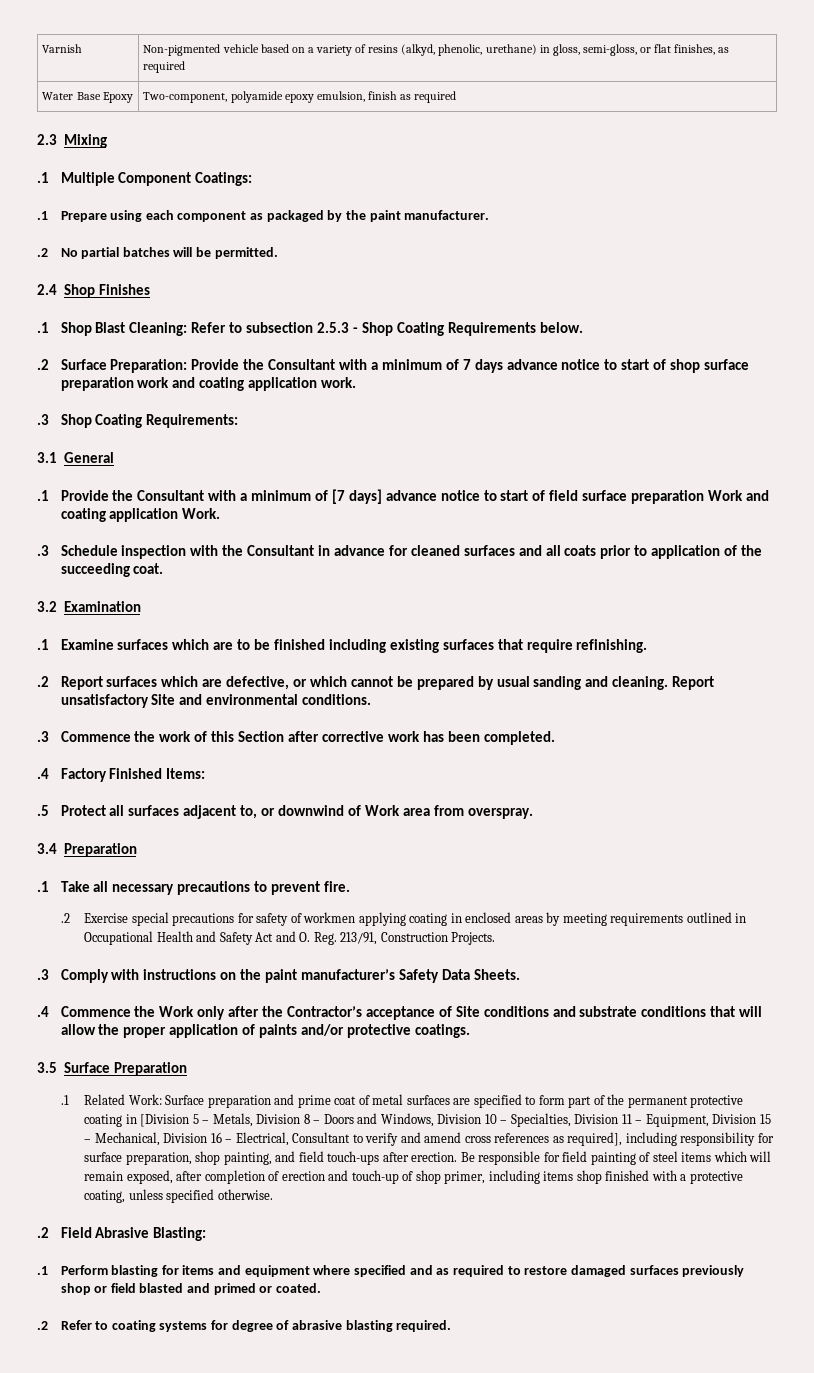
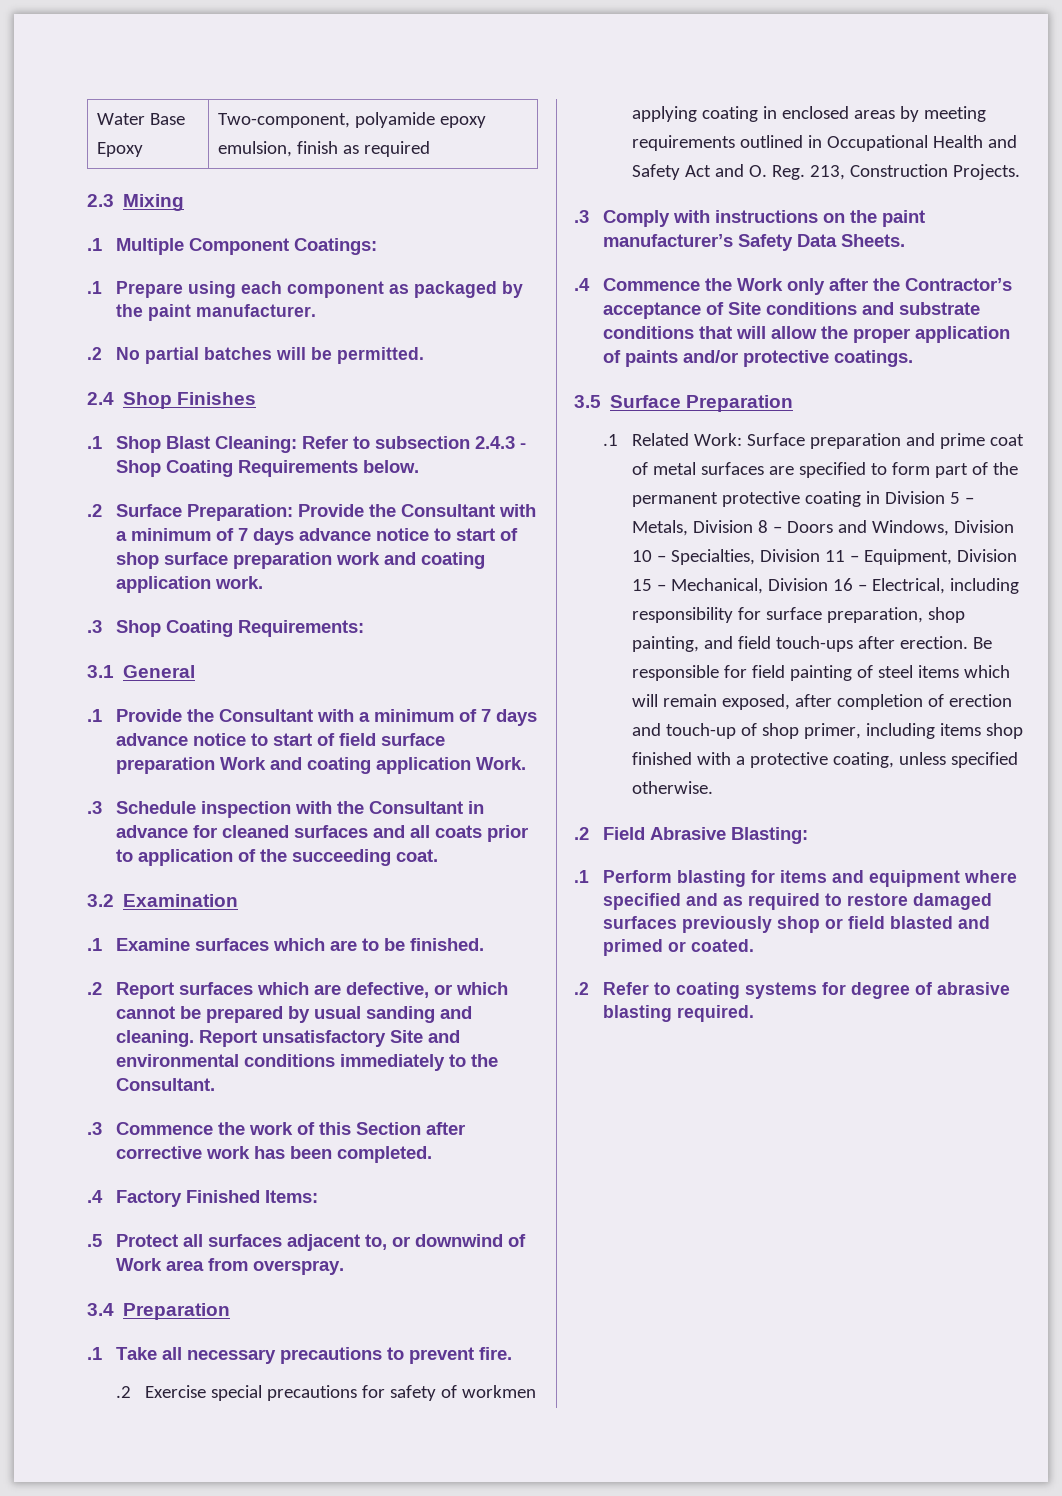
- Varnish | Non-pigmented vehicle based on a variety of resins (alkyd, phenolic, urethane) in gloss, semi-gloss, or flat finishes, as required
- .1 Shop Blast Cleaning: Refer to subsection 2.5.3 - Shop Coating Requirements below.
+ .1 Shop Blast Cleaning: Refer to subsection 2.4.3 - Shop Coating Requirements below.
- .1 Provide the Consultant with a minimum of [7 days] advance notice to start of field surface preparation Work and coating application Work.
+ .1 Provide the Consultant with a minimum of 7 days advance notice to start of field surface preparation Work and coating application Work.
- .1 Examine surfaces which are to be finished including existing surfaces that require refinishing.
+ .1 Examine surfaces which are to be finished.
- Report unsatisfactory Site and environmental conditions.
+ Report unsatisfactory Site and environmental conditions immediately to the Consultant.
- .2 Exercise special precautions for safety of workmen applying coating in enclosed areas by meeting requirements outlined in Occupational Health and Safety Act and O. Reg. 213/91, Construction Projects.
+ .2 Exercise special precautions for safety of workmen applying coating in enclosed areas by meeting requirements outlined in Occupational Health and Safety Act and O. Reg. 213, Construction Projects.
- .1 Related Work: Surface preparation and prime coat of metal surfaces are specified to form part of the permanent protective coating in [Division 5 – Metals, Division 8 – Doors and Windows, Division 10 – Specialties, Division 11 – Equipment, Division 15 – Mechanical, Division 16 – Electrical, Consultant to verify and amend cross references as required], including responsibility for surface preparation, shop painting, and field touch-ups after erection.
+ .1 Related Work: Surface preparation and prime coat of metal surfaces are specified to form part of the permanent protective coating in Division 5 – Metals, Division 8 – Doors and Windows, Division 10 – Specialties, Division 11 – Equipment, Division 15 – Mechanical, Division 16 – Electrical, including responsibility for surface preparation, shop painting, and field touch-ups after erection.

